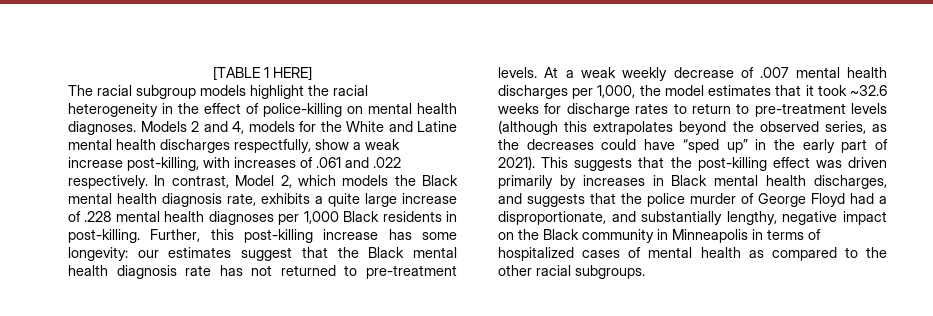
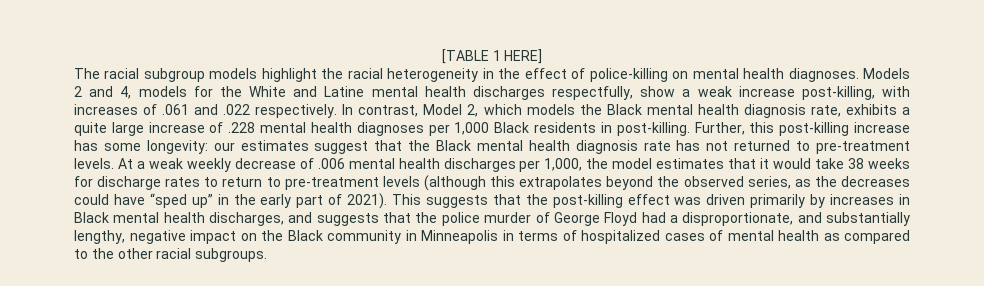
- At a weak weekly decrease of .007 mental health discharges per 1,000, the model estimates that it took ~32.6 weeks for discharge rates to return to pre-treatment levels (although this extrapolates beyond the observed series, as the decreases could have “sped up” in the early part of 2021).
+ At a weak weekly decrease of .006 mental health discharges per 1,000, the model estimates that it would take 38 weeks for discharge rates to return to pre-treatment levels (although this extrapolates beyond the observed series, as the decreases could have “sped up” in the early part of 2021).

